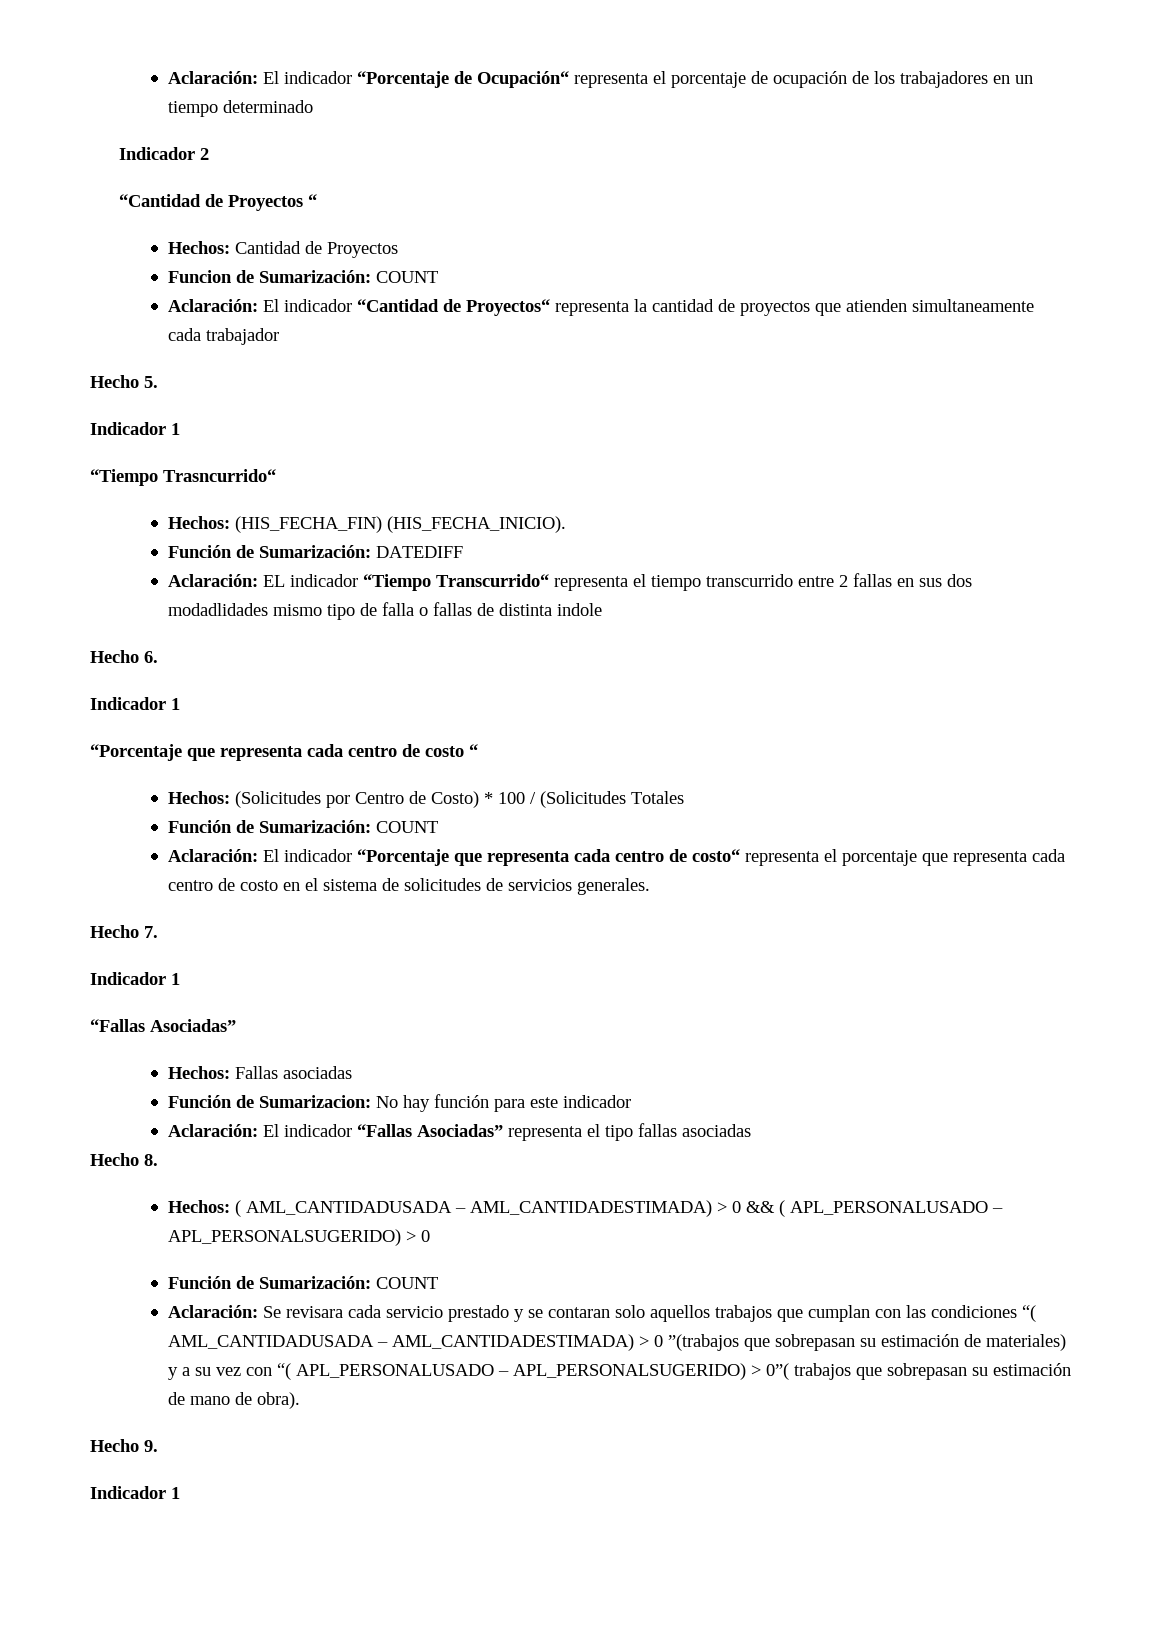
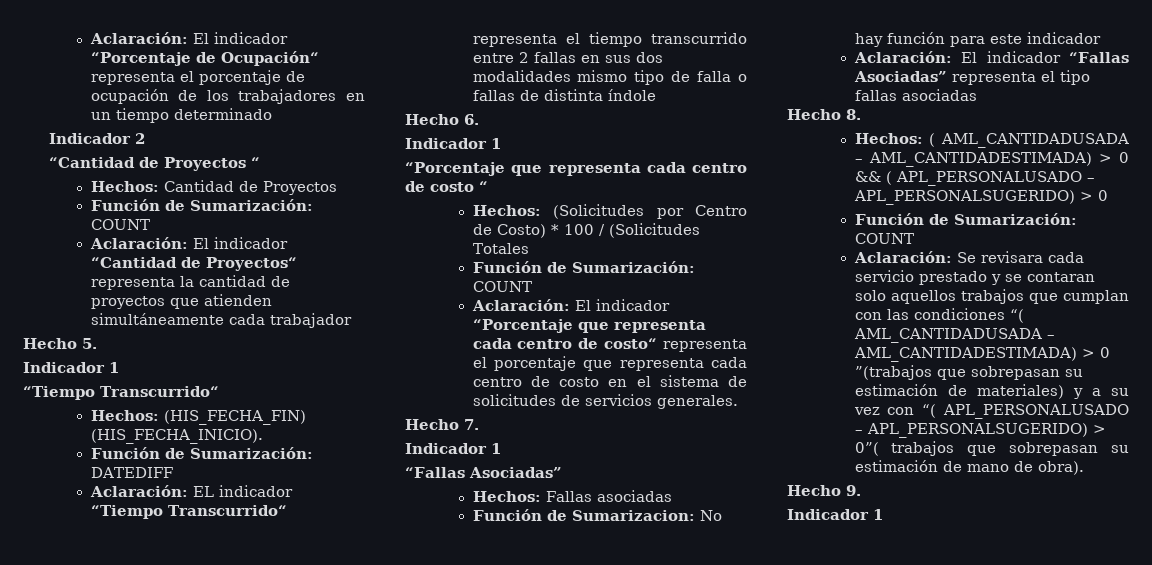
  Hechos: Cantidad de Proyectos
- Funcion de Sumarización: COUNT
+ Función de Sumarización: COUNT
- Aclaración: El indicador “Cantidad de Proyectos“ representa la cantidad de proyectos que atienden simultaneamente cada trabajador
+ Aclaración: El indicador “Cantidad de Proyectos“ representa la cantidad de proyectos que atienden simultáneamente cada trabajador
  Hecho 5.
  Indicador 1
- “Tiempo Trasncurrido“
+ “Tiempo Transcurrido“
- Aclaración: EL indicador “Tiempo Transcurrido“ representa el tiempo transcurrido entre 2 fallas en sus dos modadlidades mismo tipo de falla o fallas de distinta indole
+ Aclaración: EL indicador “Tiempo Transcurrido“ representa el tiempo transcurrido entre 2 fallas en sus dos modalidades mismo tipo de falla o fallas de distinta índole

